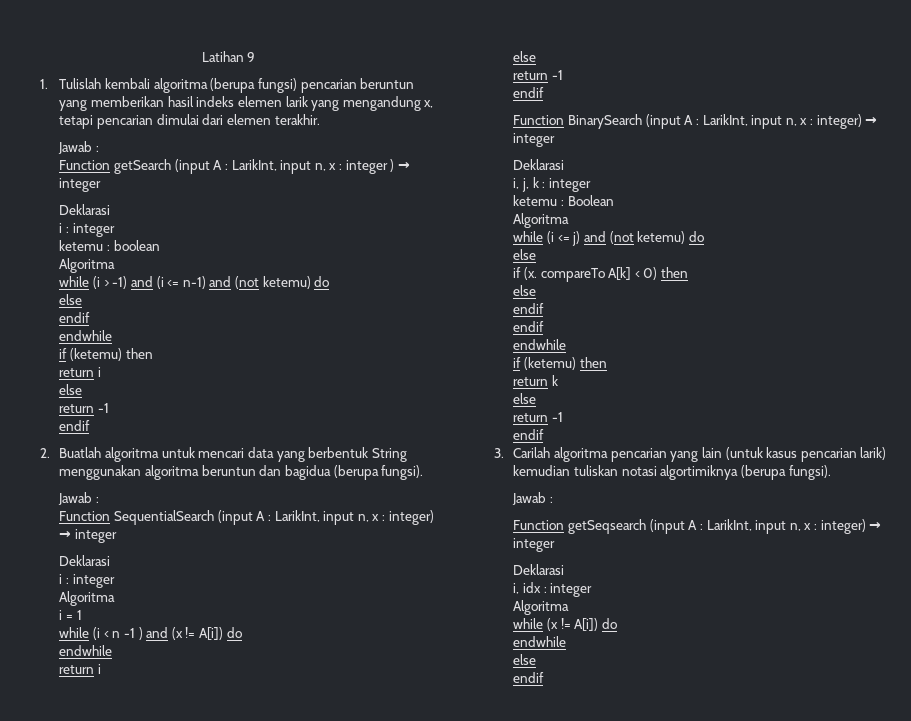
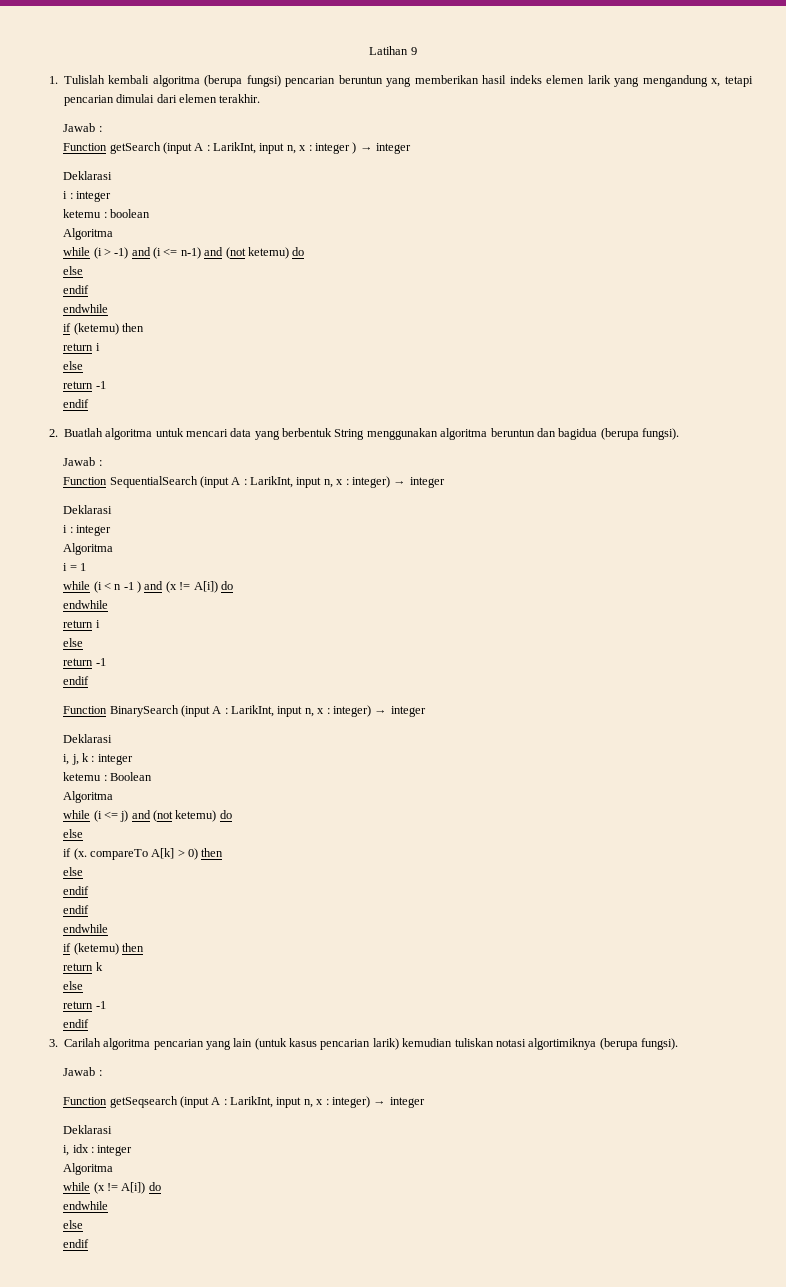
- if (x. compareTo A[k] < 0) then
+ if (x. compareTo A[k] > 0) then

